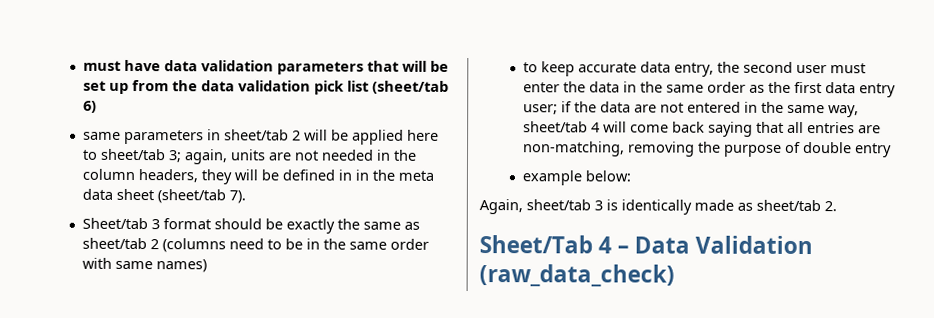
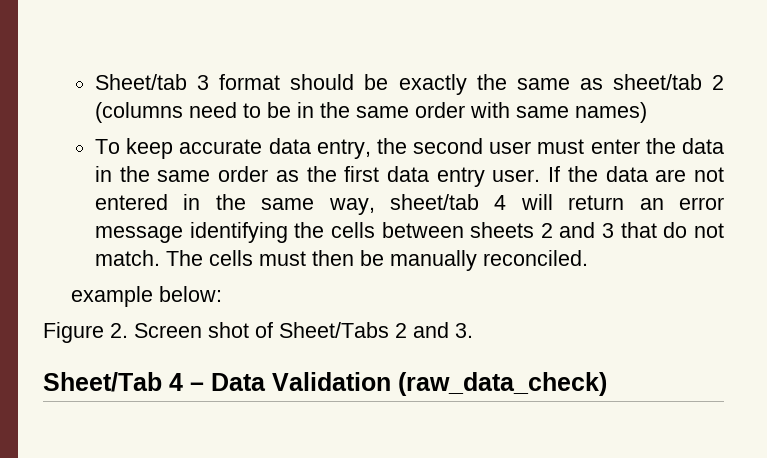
- must have data validation parameters that will be set up from the data validation pick list (sheet/tab 6)
- same parameters in sheet/tab 2 will be applied here to sheet/tab 3; again, units are not needed in the column headers, they will be defined in in the meta data sheet (sheet/tab 7).
- to keep accurate data entry, the second user must enter the data in the same order as the first data entry user; if the data are not entered in the same way, sheet/tab 4 will come back saying that all entries are non-matching, removing the purpose of double entry
+ To keep accurate data entry, the second user must enter the data in the same order as the first data entry user. If the data are not entered in the same way, sheet/tab 4 will return an error message identifying the cells between sheets 2 and 3 that do not match. The cells must then be manually reconciled.
  example below:
- Again, sheet/tab 3 is identically made as sheet/tab 2.
+ Figure 2. Screen shot of Sheet/Tabs 2 and 3.

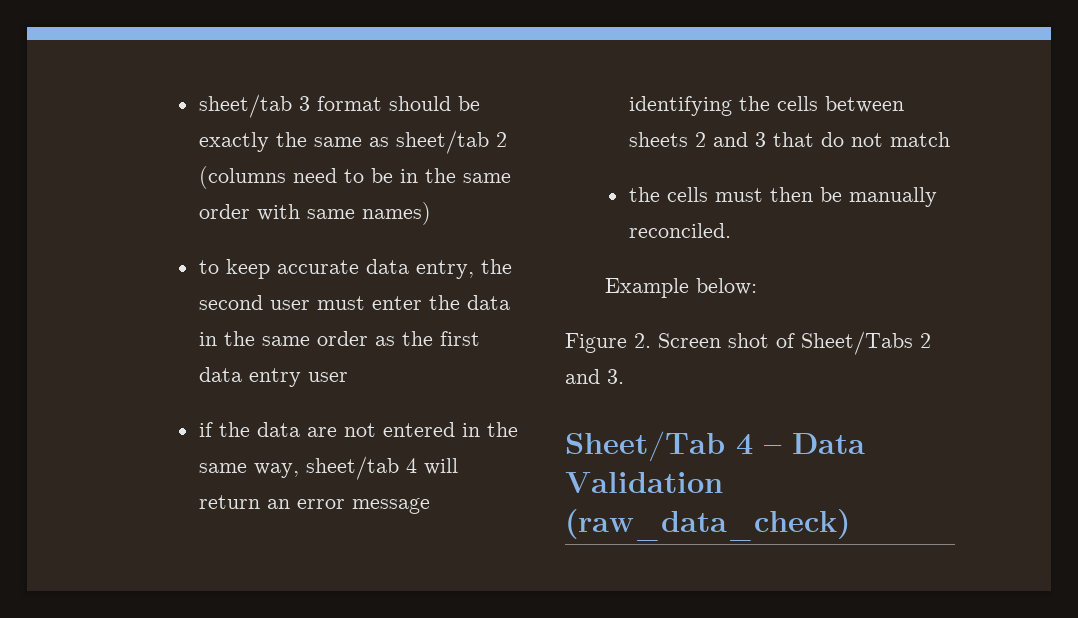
- Sheet/tab 3 format should be exactly the same as sheet/tab 2 (columns need to be in the same order with same names)
+ sheet/tab 3 format should be exactly the same as sheet/tab 2 (columns need to be in the same order with same names)
- To keep accurate data entry, the second user must enter the data in the same order as the first data entry user. If the data are not entered in the same way, sheet/tab 4 will return an error message identifying the cells between sheets 2 and 3 that do not match. The cells must then be manually reconciled.
+ to keep accurate data entry, the second user must enter the data in the same order as the first data entry user
+ if the data are not entered in the same way, sheet/tab 4 will return an error message identifying the cells between sheets 2 and 3 that do not match
+ the cells must then be manually reconciled.
- example below:
+ Example below:

